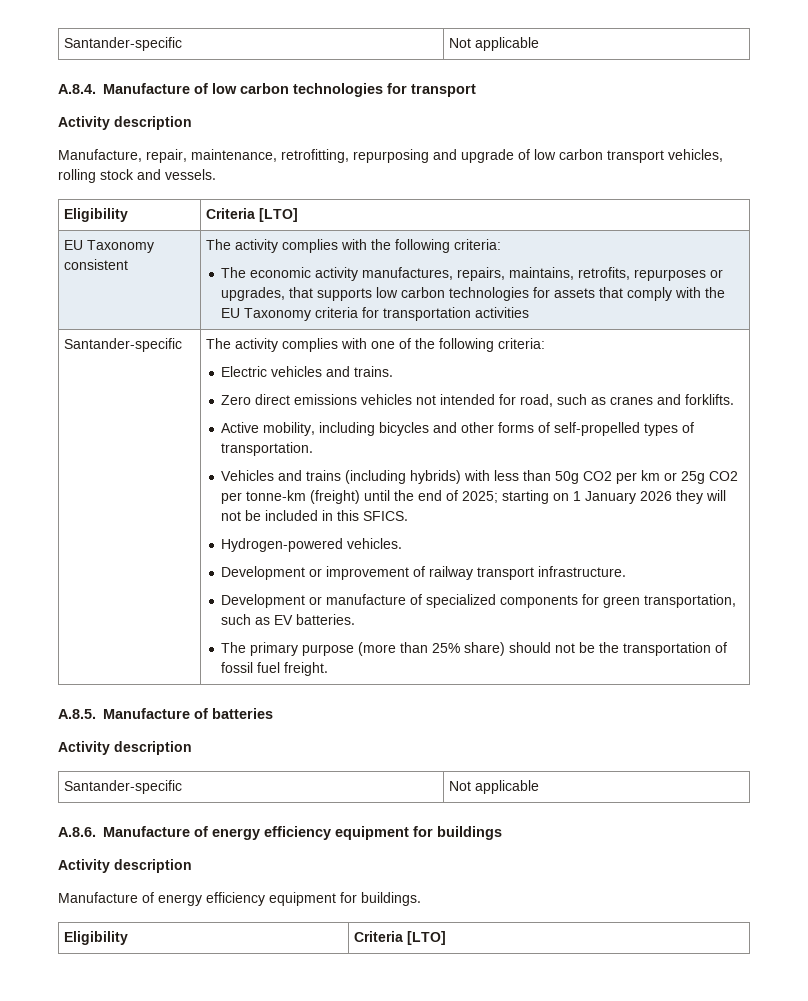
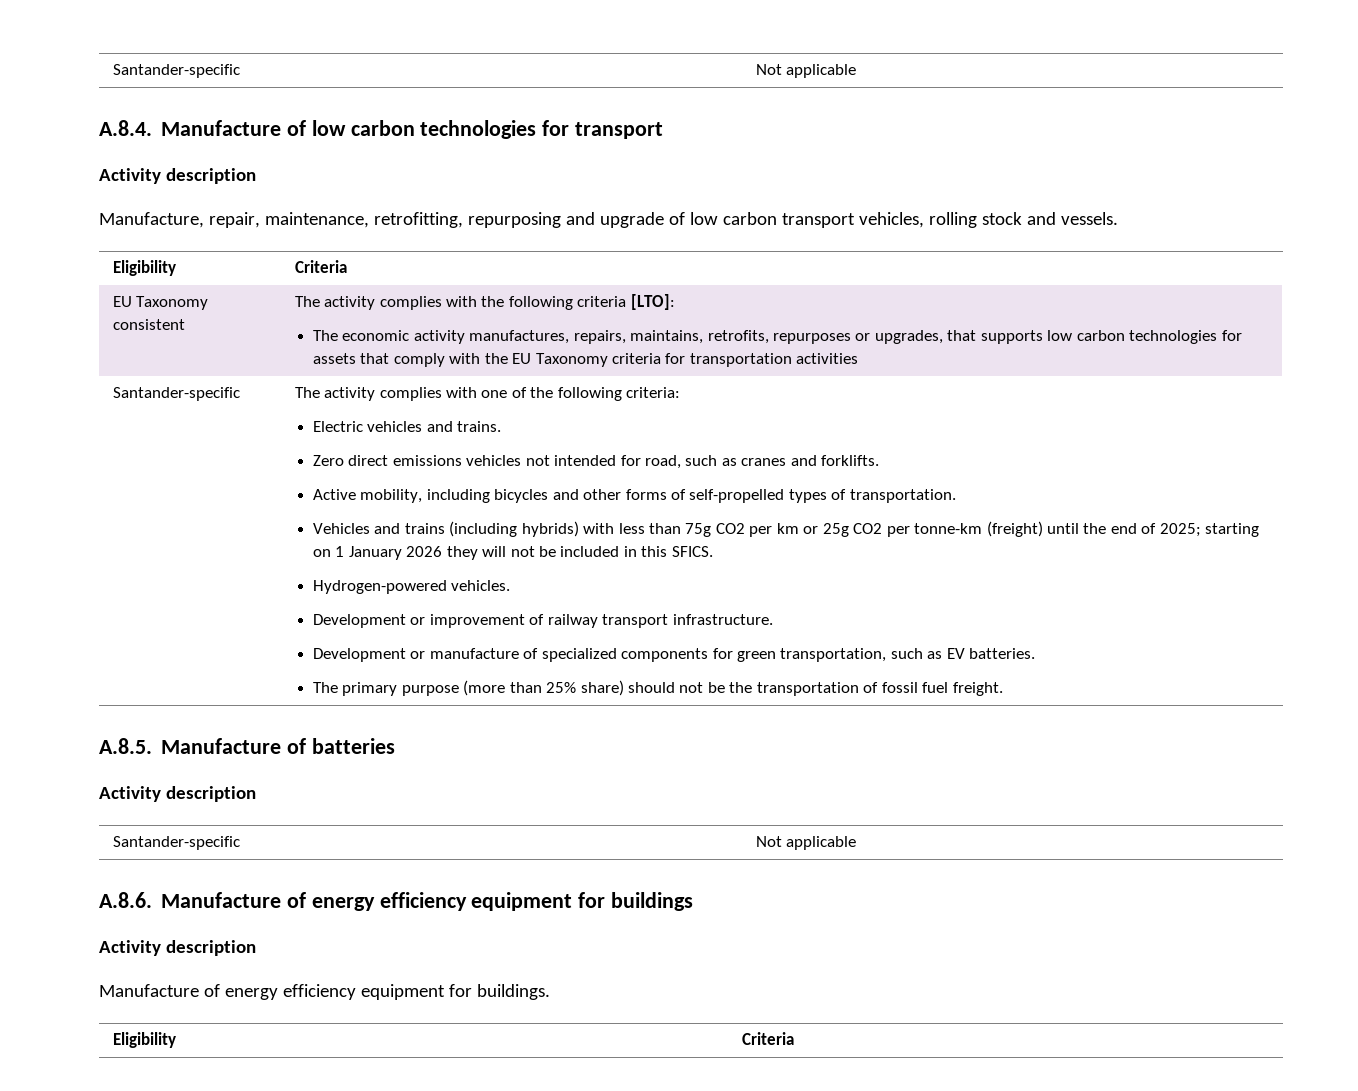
  Manufacture, repair, maintenance, retrofitting, repurposing and upgrade of low carbon transport vehicles, rolling stock and vessels.
- Eligibility | Criteria [LTO]
+ Eligibility | Criteria
- EU Taxonomy consistent | The activity complies with the following criteria:
+ EU Taxonomy consistent | The activity complies with the following criteria [LTO]:
- Vehicles and trains (including hybrids) with less than 50g CO2 per km or 25g CO2 per tonne-km (freight) until the end of 2025; starting on 1 January 2026 they will not be included in this SFICS.
+ Vehicles and trains (including hybrids) with less than 75g CO2 per km or 25g CO2 per tonne-km (freight) until the end of 2025; starting on 1 January 2026 they will not be included in this SFICS.
  Manufacture of energy efficiency equipment for buildings.
- Eligibility | Criteria [LTO]
+ Eligibility | Criteria

